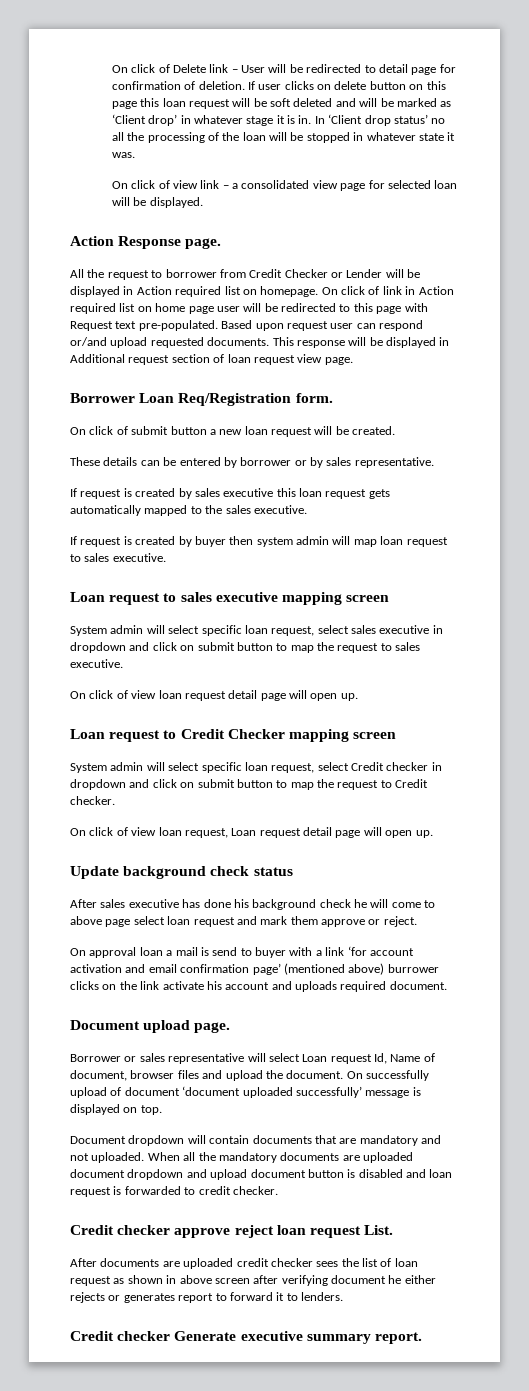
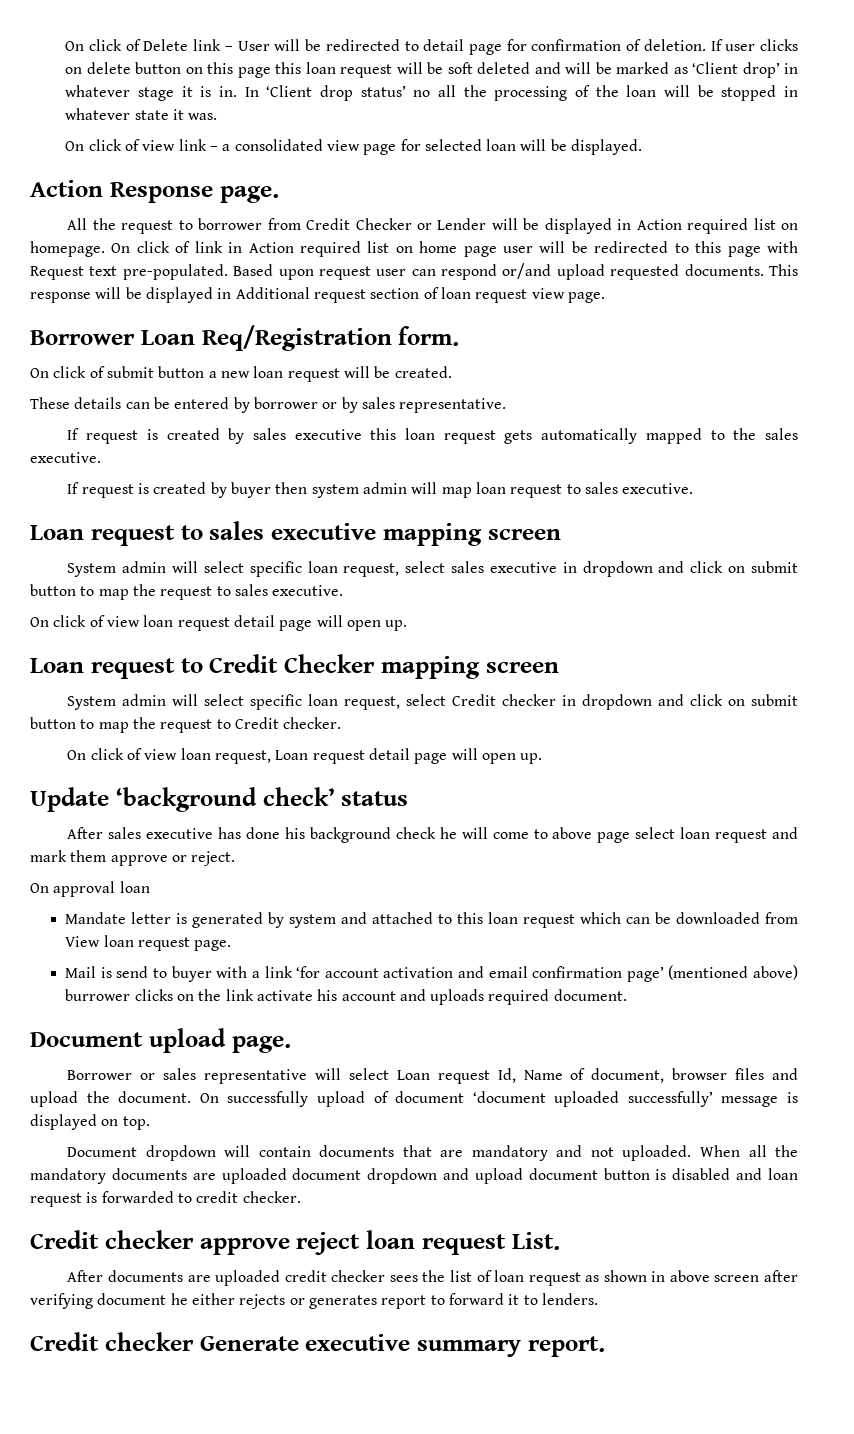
- Update background check status
+ Update ‘background check’ status
- On approval loan a mail is send to buyer with a link ‘for account activation and email confirmation page’ (mentioned above) burrower clicks on the link activate his account and uploads required document.
+ On approval loan
+ Mandate letter is generated by system and attached to this loan request which can be downloaded from View loan request page.
+ Mail is send to buyer with a link ‘for account activation and email confirmation page’ (mentioned above) burrower clicks on the link activate his account and uploads required document.

